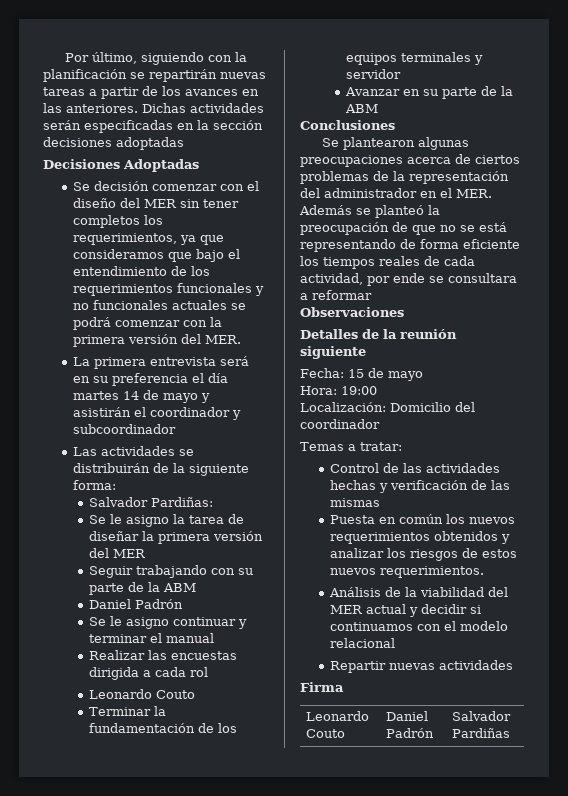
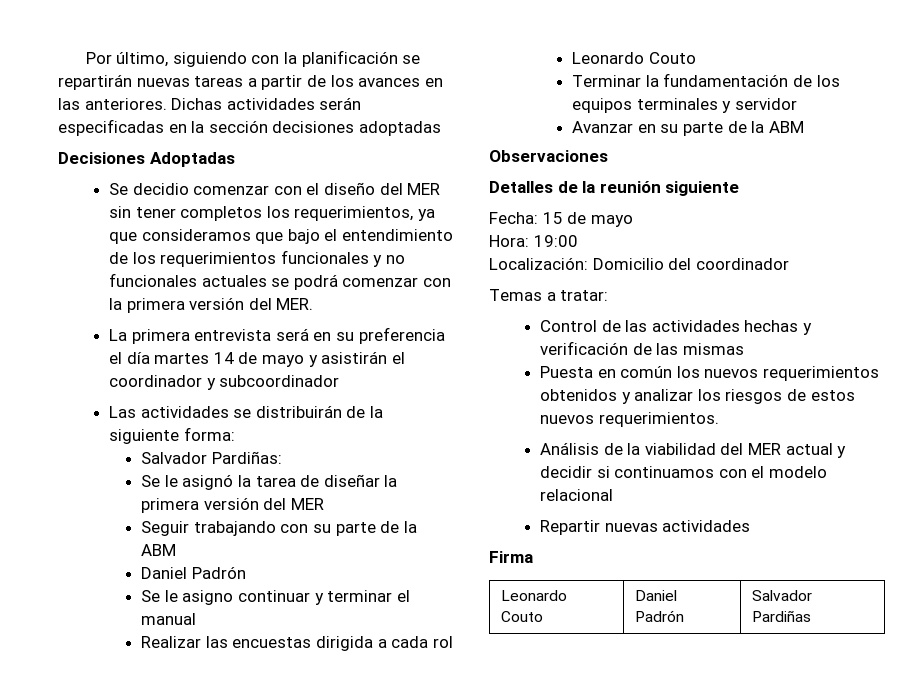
- Se decisión comenzar con el diseño del MER sin tener completos los requerimientos, ya que consideramos que bajo el entendimiento de los requerimientos funcionales y no funcionales actuales se podrá comenzar con la primera versión del MER.
+ Se decidio comenzar con el diseño del MER sin tener completos los requerimientos, ya que consideramos que bajo el entendimiento de los requerimientos funcionales y no funcionales actuales se podrá comenzar con la primera versión del MER.
- Se le asigno la tarea de diseñar la primera versión del MER
+ Se le asignó la tarea de diseñar la primera versión del MER
- Conclusiones
- Se plantearon algunas preocupaciones acerca de ciertos problemas de la representación del administrador en el MER. Además se planteó la preocupación de que no se está representando de forma eficiente los tiempos reales de cada actividad, por ende se consultara a reformar

